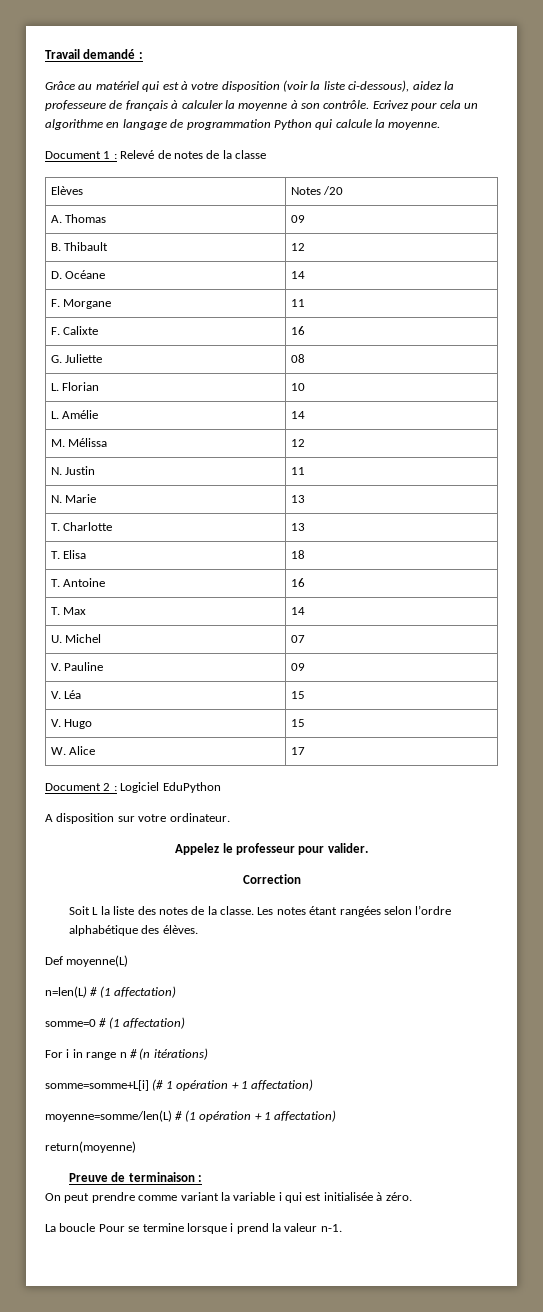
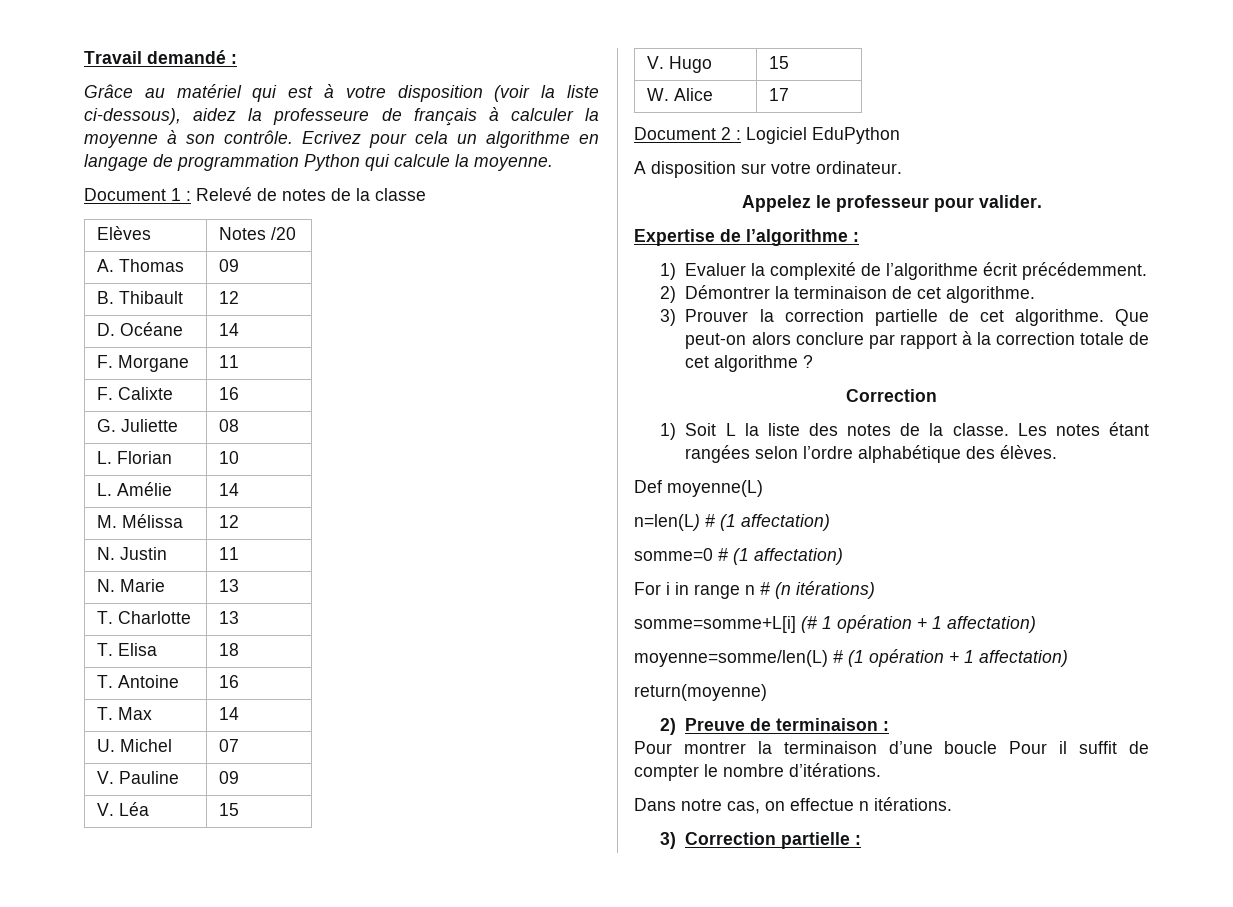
+ Expertise de l’algorithme :
+ 1) Evaluer la complexité de l’algorithme écrit précédemment.
+ 2) Démontrer la terminaison de cet algorithme.
+ 3) Prouver la correction partielle de cet algorithme. Que peut-on alors conclure par rapport à la correction totale de cet algorithme ?
- Soit L la liste des notes de la classe.
+ 1) Soit L la liste des notes de la classe.
- Preuve de terminaison :
+ 2) Preuve de terminaison :
- On peut prendre comme variant la variable i qui est initialisée à zéro.
- La boucle Pour se termine lorsque i prend la valeur n-1.
+ Pour montrer la terminaison d’une boucle Pour il suffit de compter le nombre d’itérations.
+ Dans notre cas, on effectue n itérations.
+ 3) Correction partielle :

